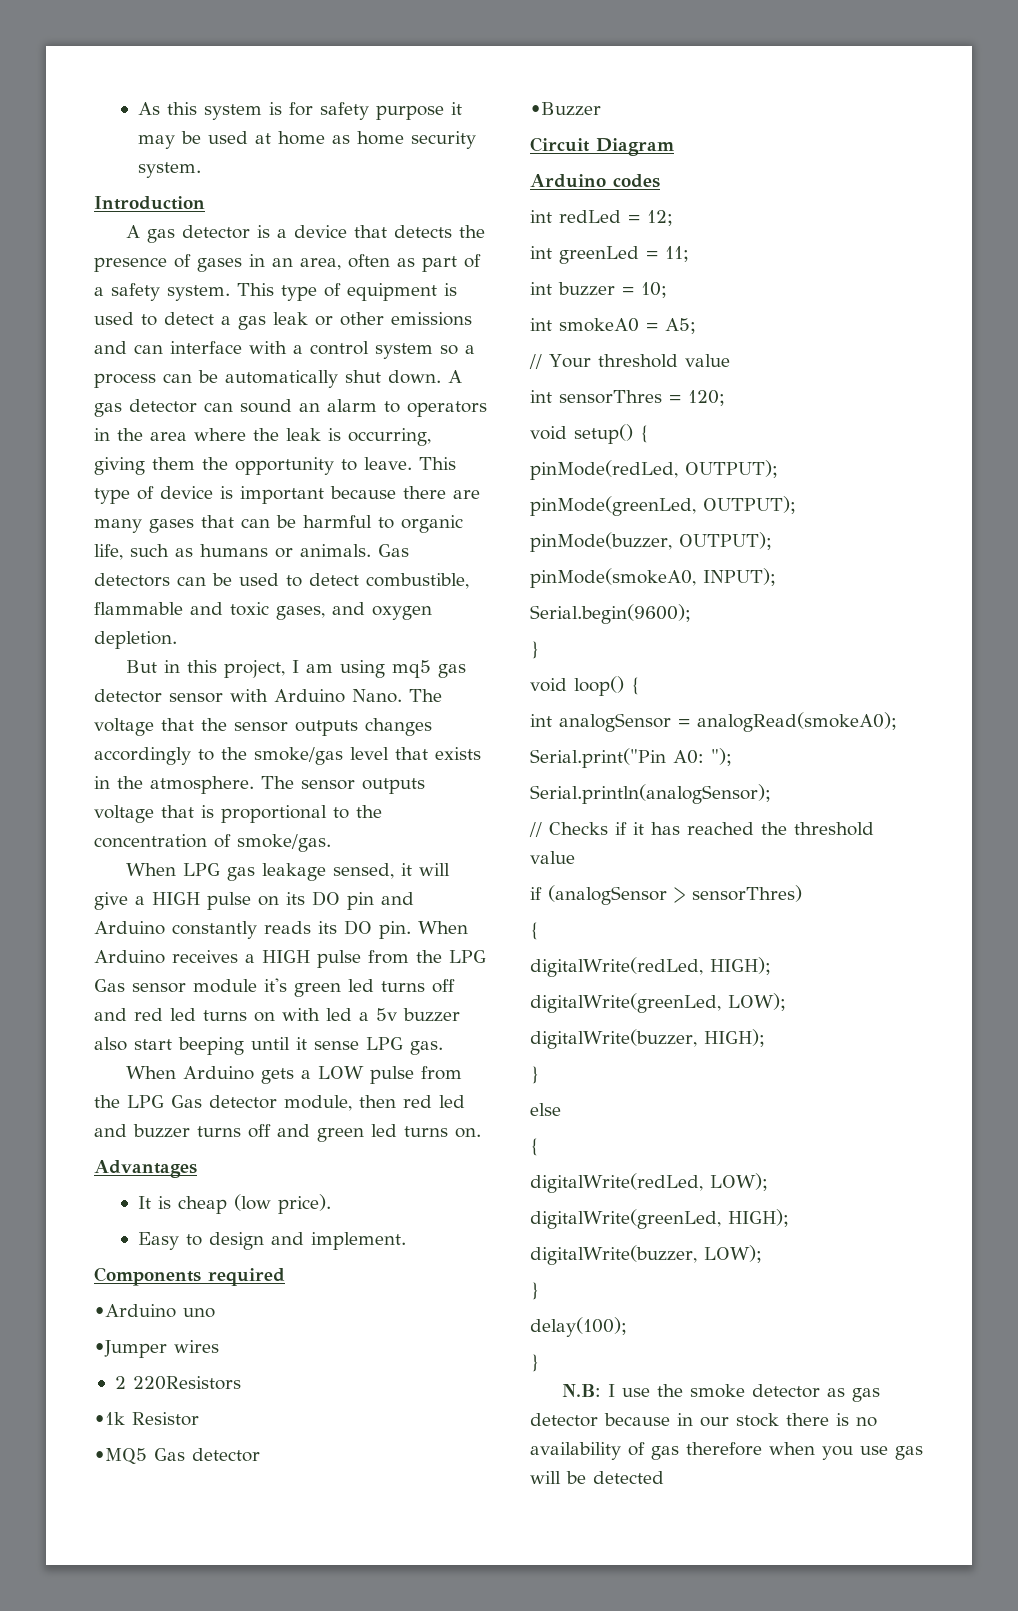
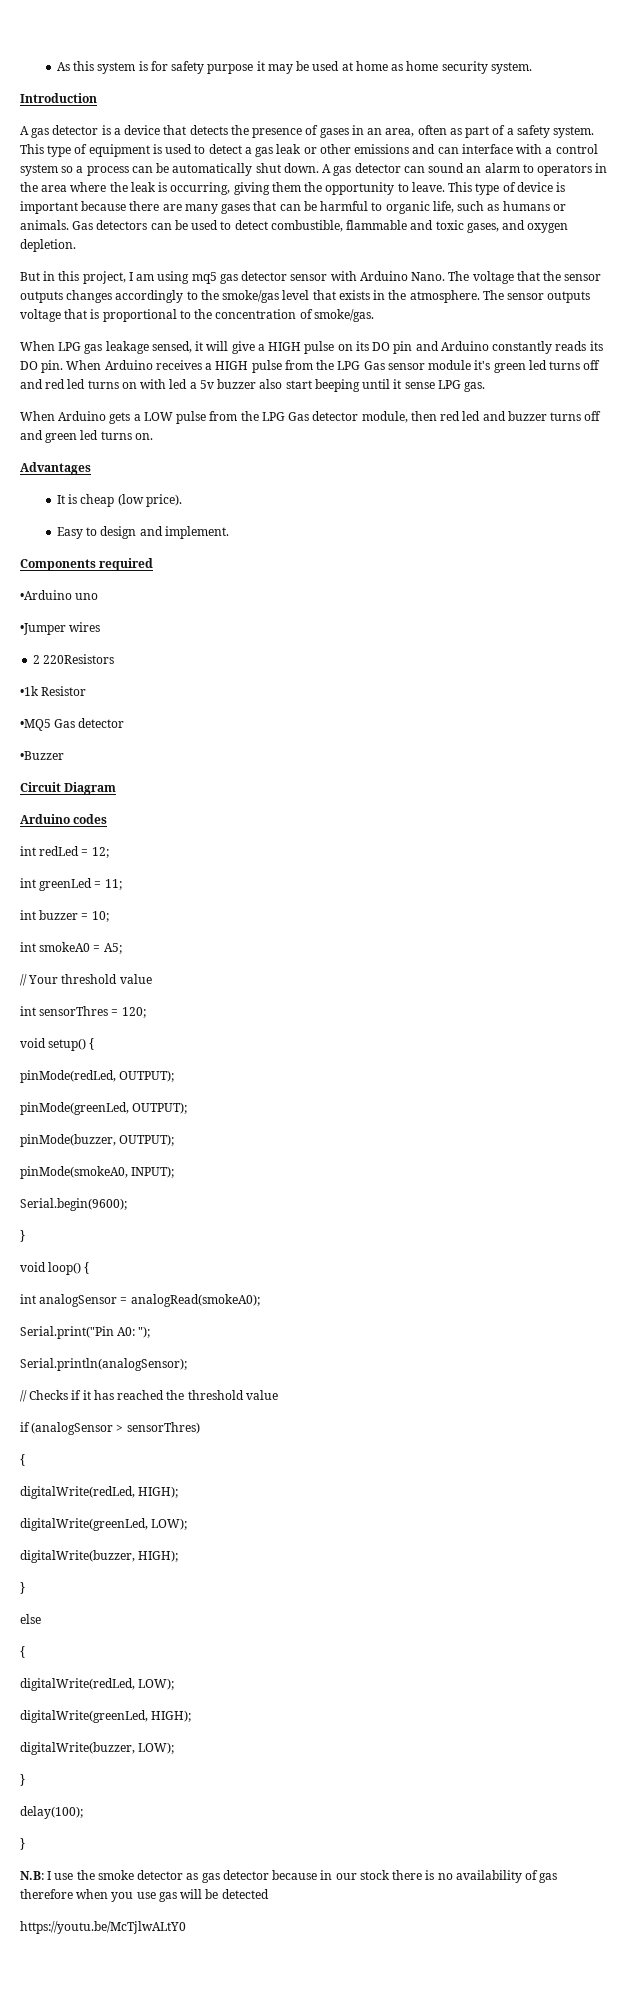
+ https://youtu.be/McTjlwALtY0

